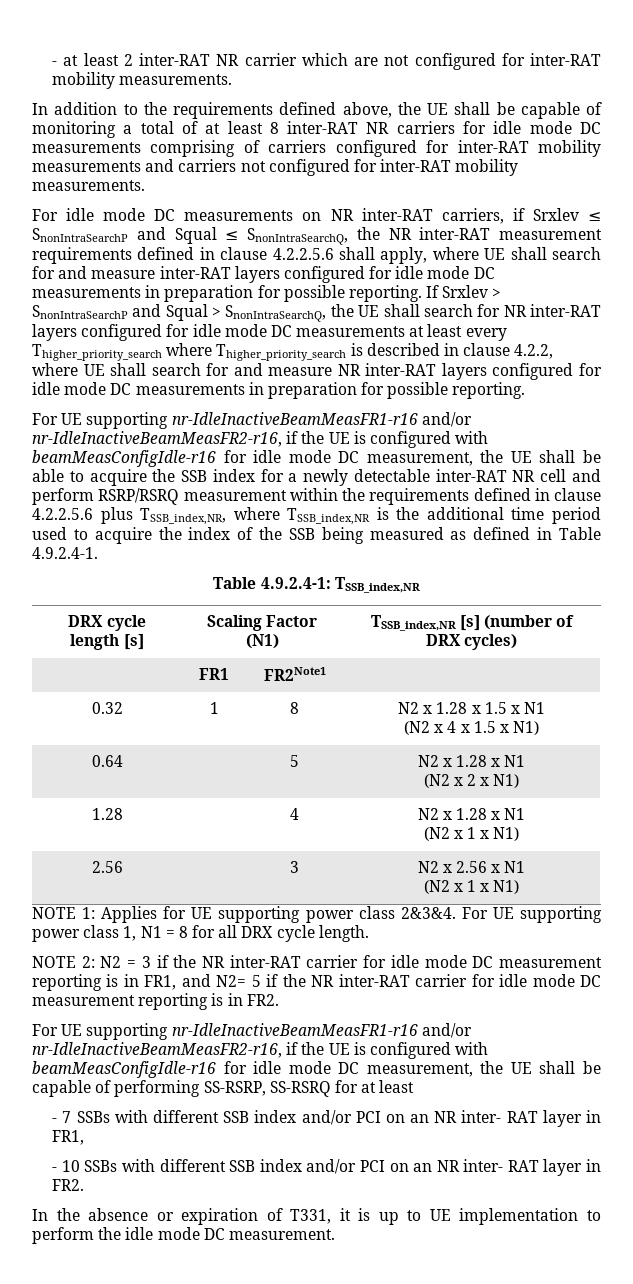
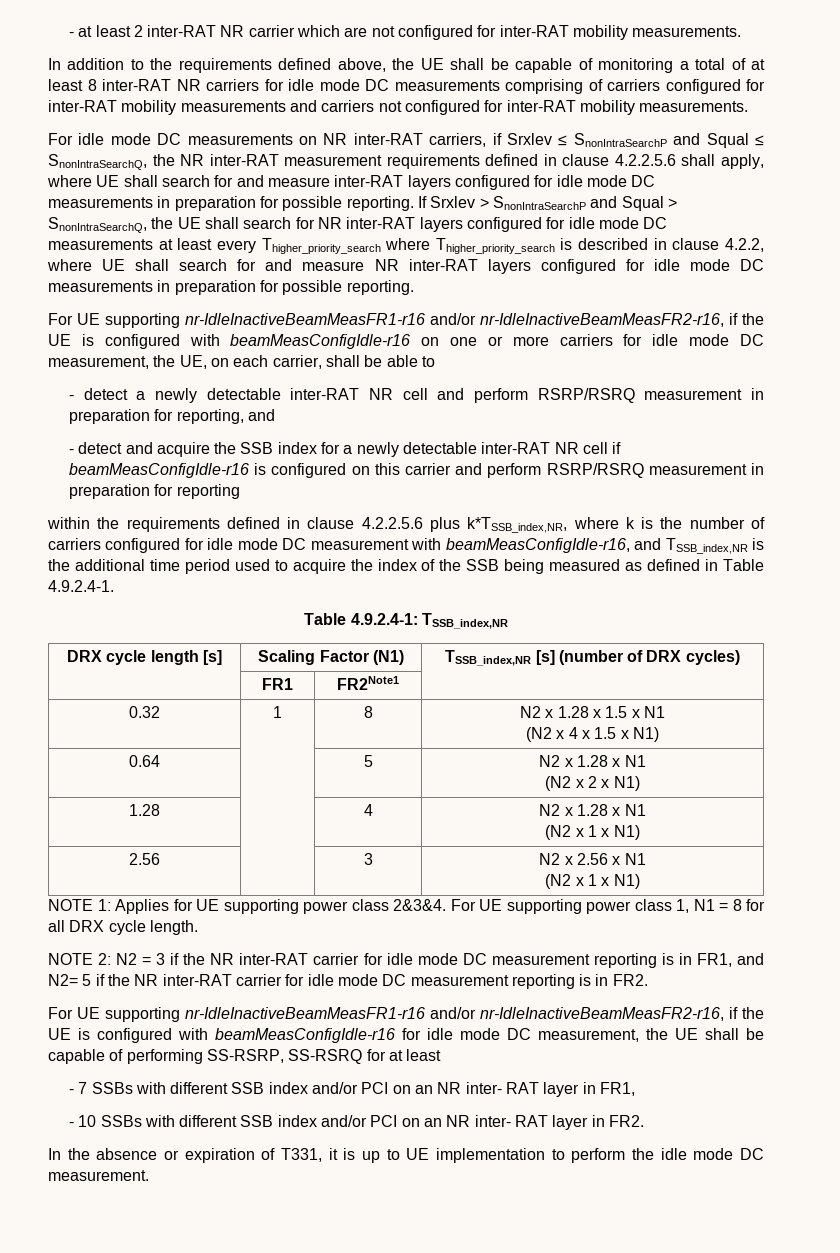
- For UE supporting nr-IdleInactiveBeamMeasFR1-r16 and/or nr-IdleInactiveBeamMeasFR2-r16, if the UE is configured with beamMeasConfigIdle-r16 for idle mode DC measurement, the UE shall be able to acquire the SSB index for a newly detectable inter-RAT NR cell and perform RSRP/RSRQ measurement within the requirements defined in clause 4.2.2.5.6 plus TSSB_index,NR, where TSSB_index,NR is the additional time period used to acquire the index of the SSB being measured as defined in Table 4.9.2.4-1.
+ For UE supporting nr-IdleInactiveBeamMeasFR1-r16 and/or nr-IdleInactiveBeamMeasFR2-r16, if the UE is configured with beamMeasConfigIdle-r16 on one or more carriers for idle mode DC measurement, the UE, on each carrier, shall be able to
+ - detect a newly detectable inter-RAT NR cell and perform RSRP/RSRQ measurement in preparation for reporting, and
+ - detect and acquire the SSB index for a newly detectable inter-RAT NR cell if beamMeasConfigIdle-r16 is configured on this carrier and perform RSRP/RSRQ measurement in preparation for reporting
+ within the requirements defined in clause 4.2.2.5.6 plus k*TSSB_index,NR, where k is the number of carriers configured for idle mode DC measurement with beamMeasConfigIdle-r16, and TSSB_index,NR is the additional time period used to acquire the index of the SSB being measured as defined in Table 4.9.2.4-1.

